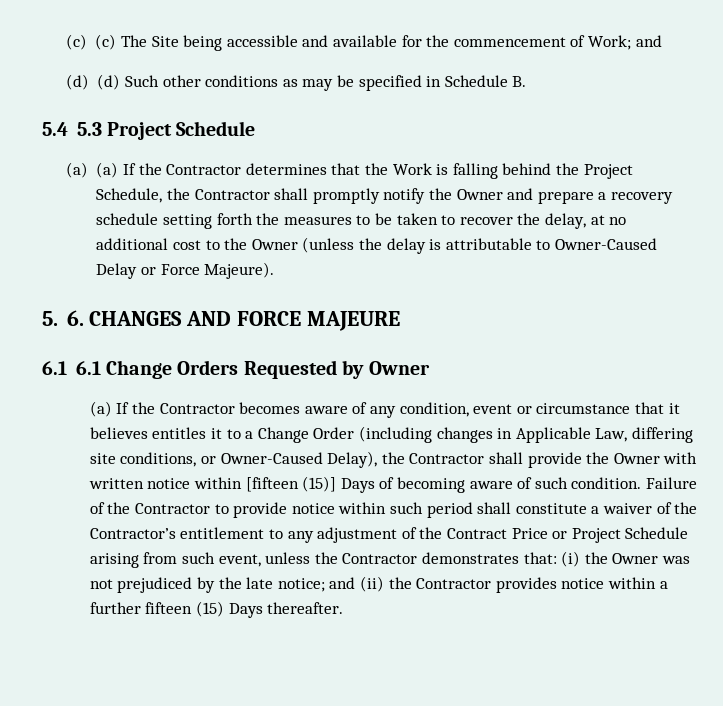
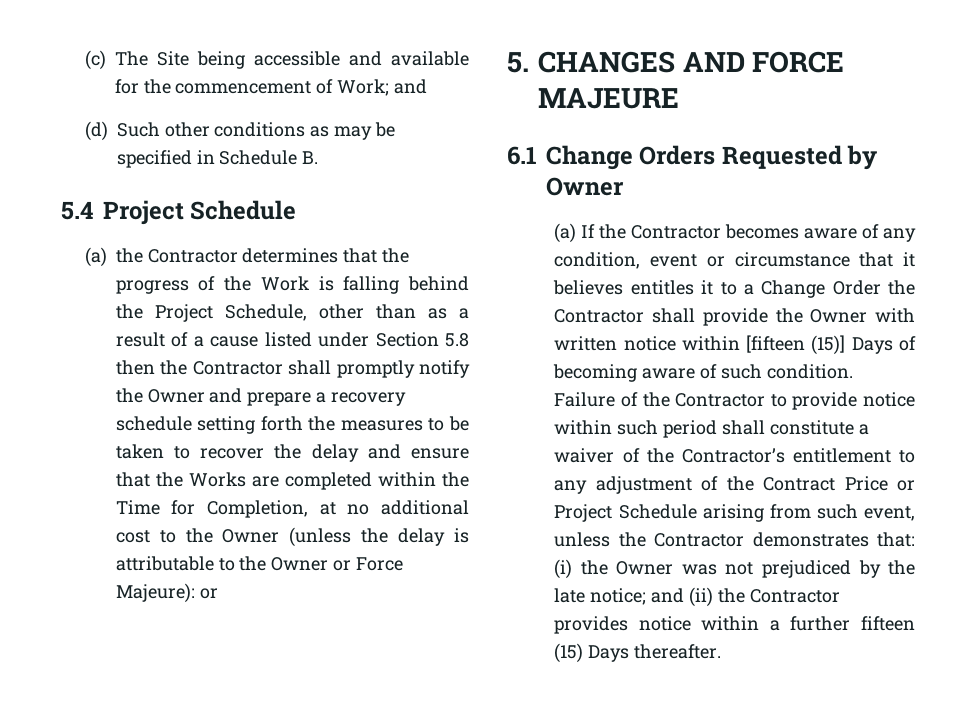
- (c) (c) The Site being accessible and available for the commencement of Work; and
+ (c) The Site being accessible and available for the commencement of Work; and
- (d) (d) Such other conditions as may be specified in Schedule B.
+ (d) Such other conditions as may be specified in Schedule B.
- 5.4 5.3 Project Schedule
+ 5.4 Project Schedule
- (a) (a) If the Contractor determines that the Work is falling behind the Project Schedule, the Contractor shall promptly notify the Owner and prepare a recovery schedule setting forth the measures to be taken to recover the delay, at no additional cost to the Owner (unless the delay is attributable to Owner-Caused Delay or Force Majeure).
+ (a) the Contractor determines that the progress of the Work is falling behind the Project Schedule, other than as a result of a cause listed under Section 5.8 then the Contractor shall promptly notify the Owner and prepare a recovery schedule setting forth the measures to be taken to recover the delay and ensure that the Works are completed within the Time for Completion, at no additional cost to the Owner (unless the delay is attributable to the Owner or Force Majeure): or
- 5. 6. CHANGES AND FORCE MAJEURE
+ 5. CHANGES AND FORCE MAJEURE
- 6.1 6.1 Change Orders Requested by Owner
+ 6.1 Change Orders Requested by Owner
- (a) If the Contractor becomes aware of any condition, event or circumstance that it believes entitles it to a Change Order (including changes in Applicable Law, differing site conditions, or Owner-Caused Delay), the Contractor shall provide the Owner with written notice within [fifteen (15)] Days of becoming aware of such condition.
+ (a) If the Contractor becomes aware of any condition, event or circumstance that it believes entitles it to a Change Order the Contractor shall provide the Owner with written notice within [fifteen (15)] Days of becoming aware of such condition.

